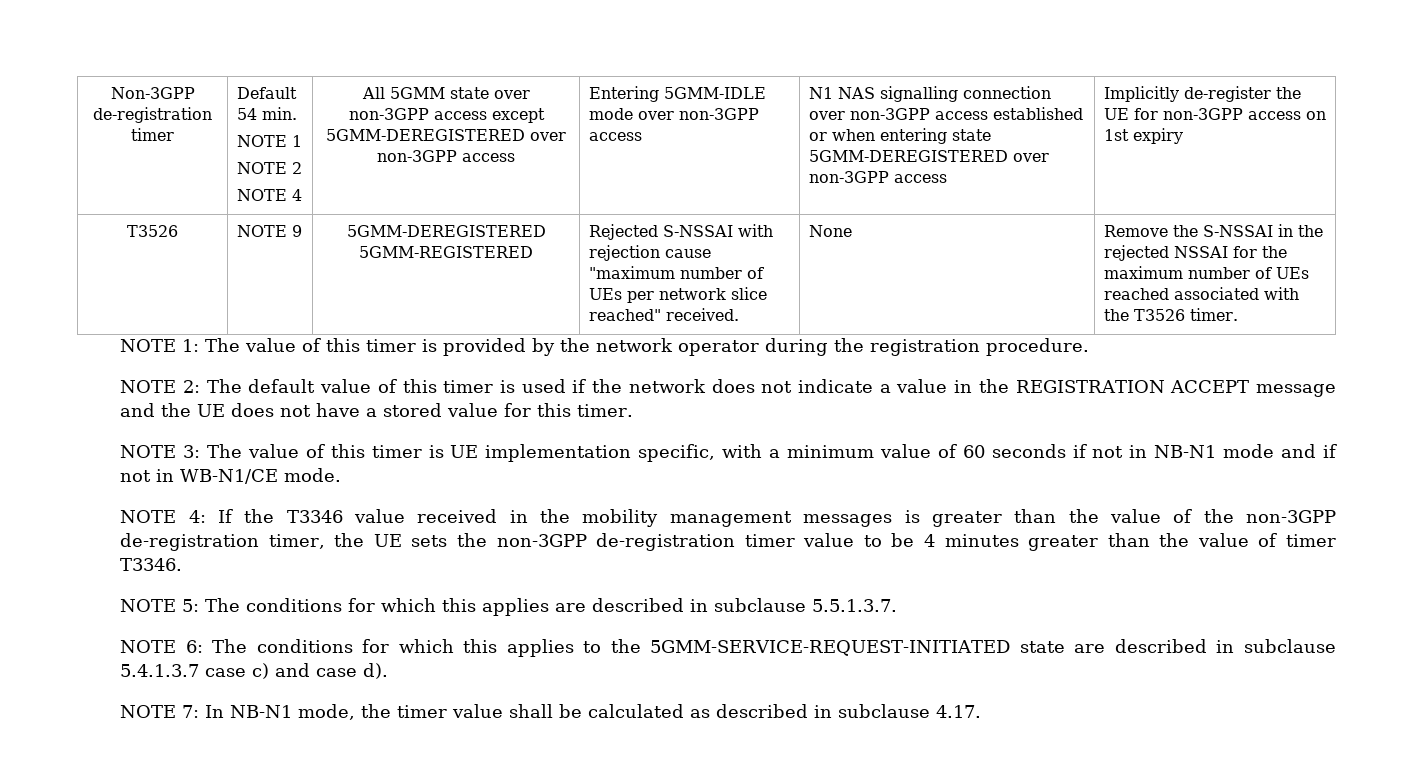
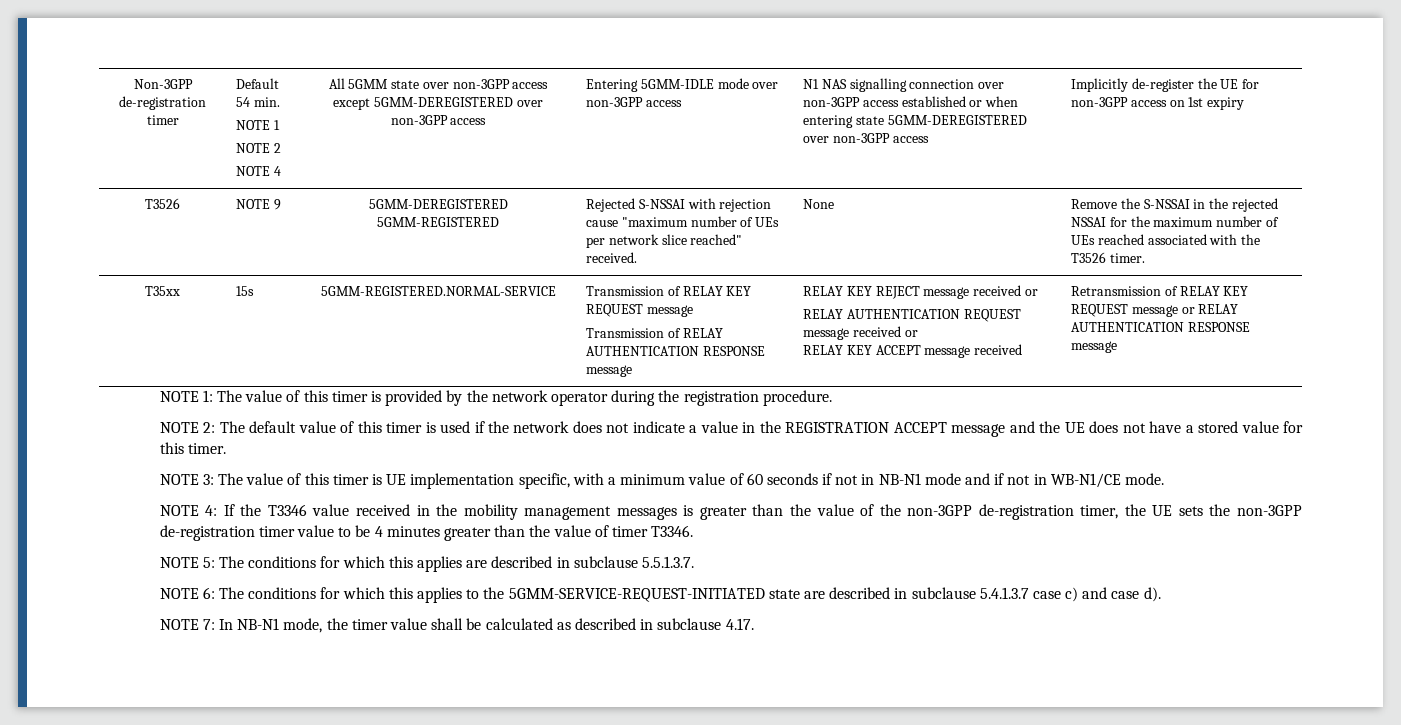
+ T35xx | 15s | 5GMM-REGISTERED.NORMAL-SERVICE | Transmission of RELAY KEY REQUEST message
+ Transmission of RELAY AUTHENTICATION RESPONSE message | RELAY KEY REJECT message received or
+ RELAY AUTHENTICATION REQUEST message received or
+ RELAY KEY ACCEPT message received | Retransmission of RELAY KEY REQUEST message or RELAY AUTHENTICATION RESPONSE message

